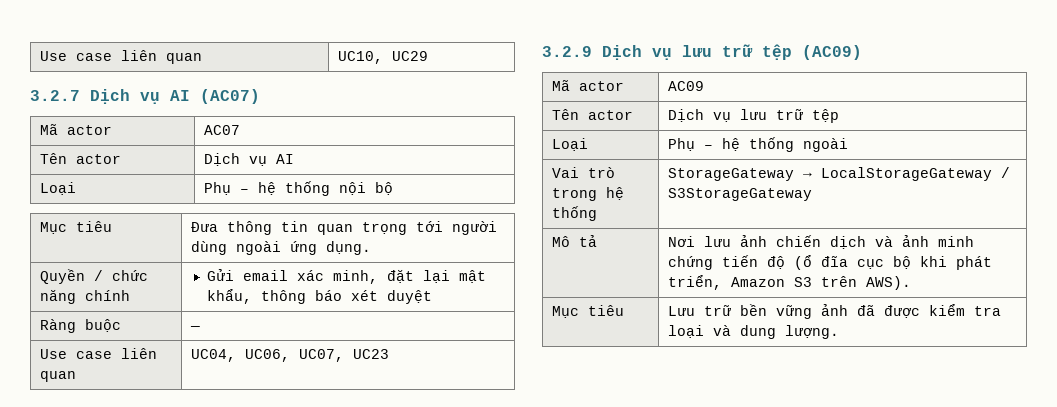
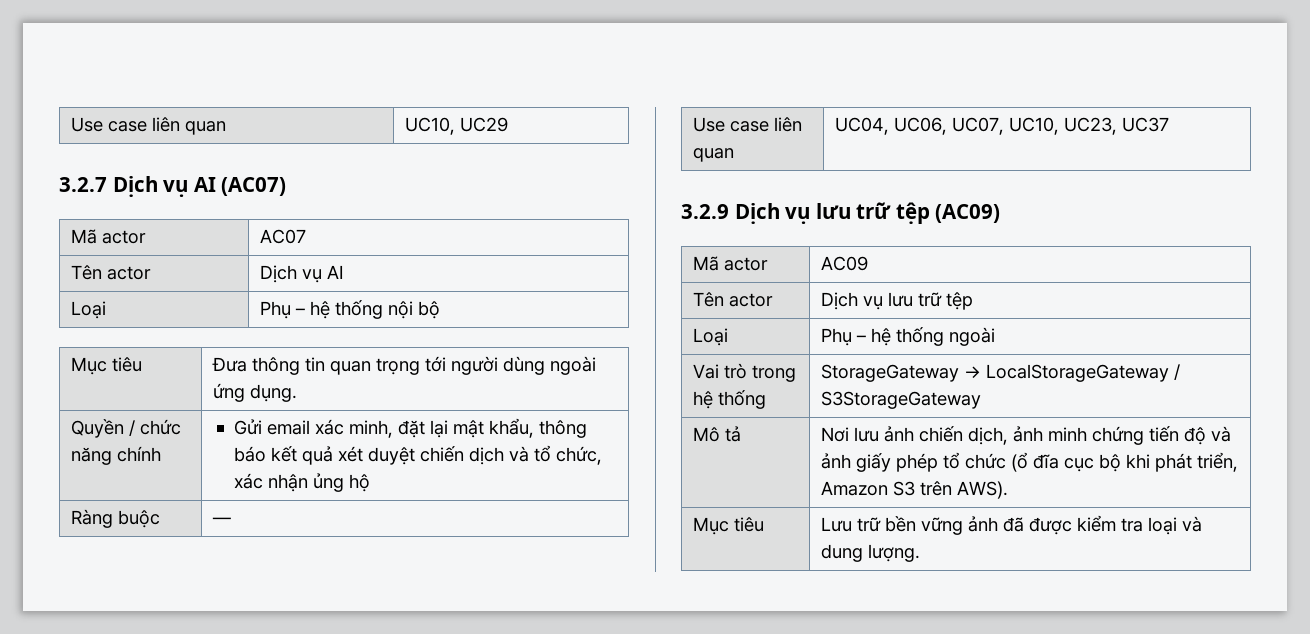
- Quyền / chức năng chính | Gửi email xác minh, đặt lại mật khẩu, thông báo xét duyệt
+ Quyền / chức năng chính | Gửi email xác minh, đặt lại mật khẩu, thông báo kết quả xét duyệt chiến dịch và tổ chức, xác nhận ủng hộ
- Use case liên quan | UC04, UC06, UC07, UC23
+ Use case liên quan | UC04, UC06, UC07, UC10, UC23, UC37
- Mô tả | Nơi lưu ảnh chiến dịch và ảnh minh chứng tiến độ (ổ đĩa cục bộ khi phát triển, Amazon S3 trên AWS).
+ Mô tả | Nơi lưu ảnh chiến dịch, ảnh minh chứng tiến độ và ảnh giấy phép tổ chức (ổ đĩa cục bộ khi phát triển, Amazon S3 trên AWS).

